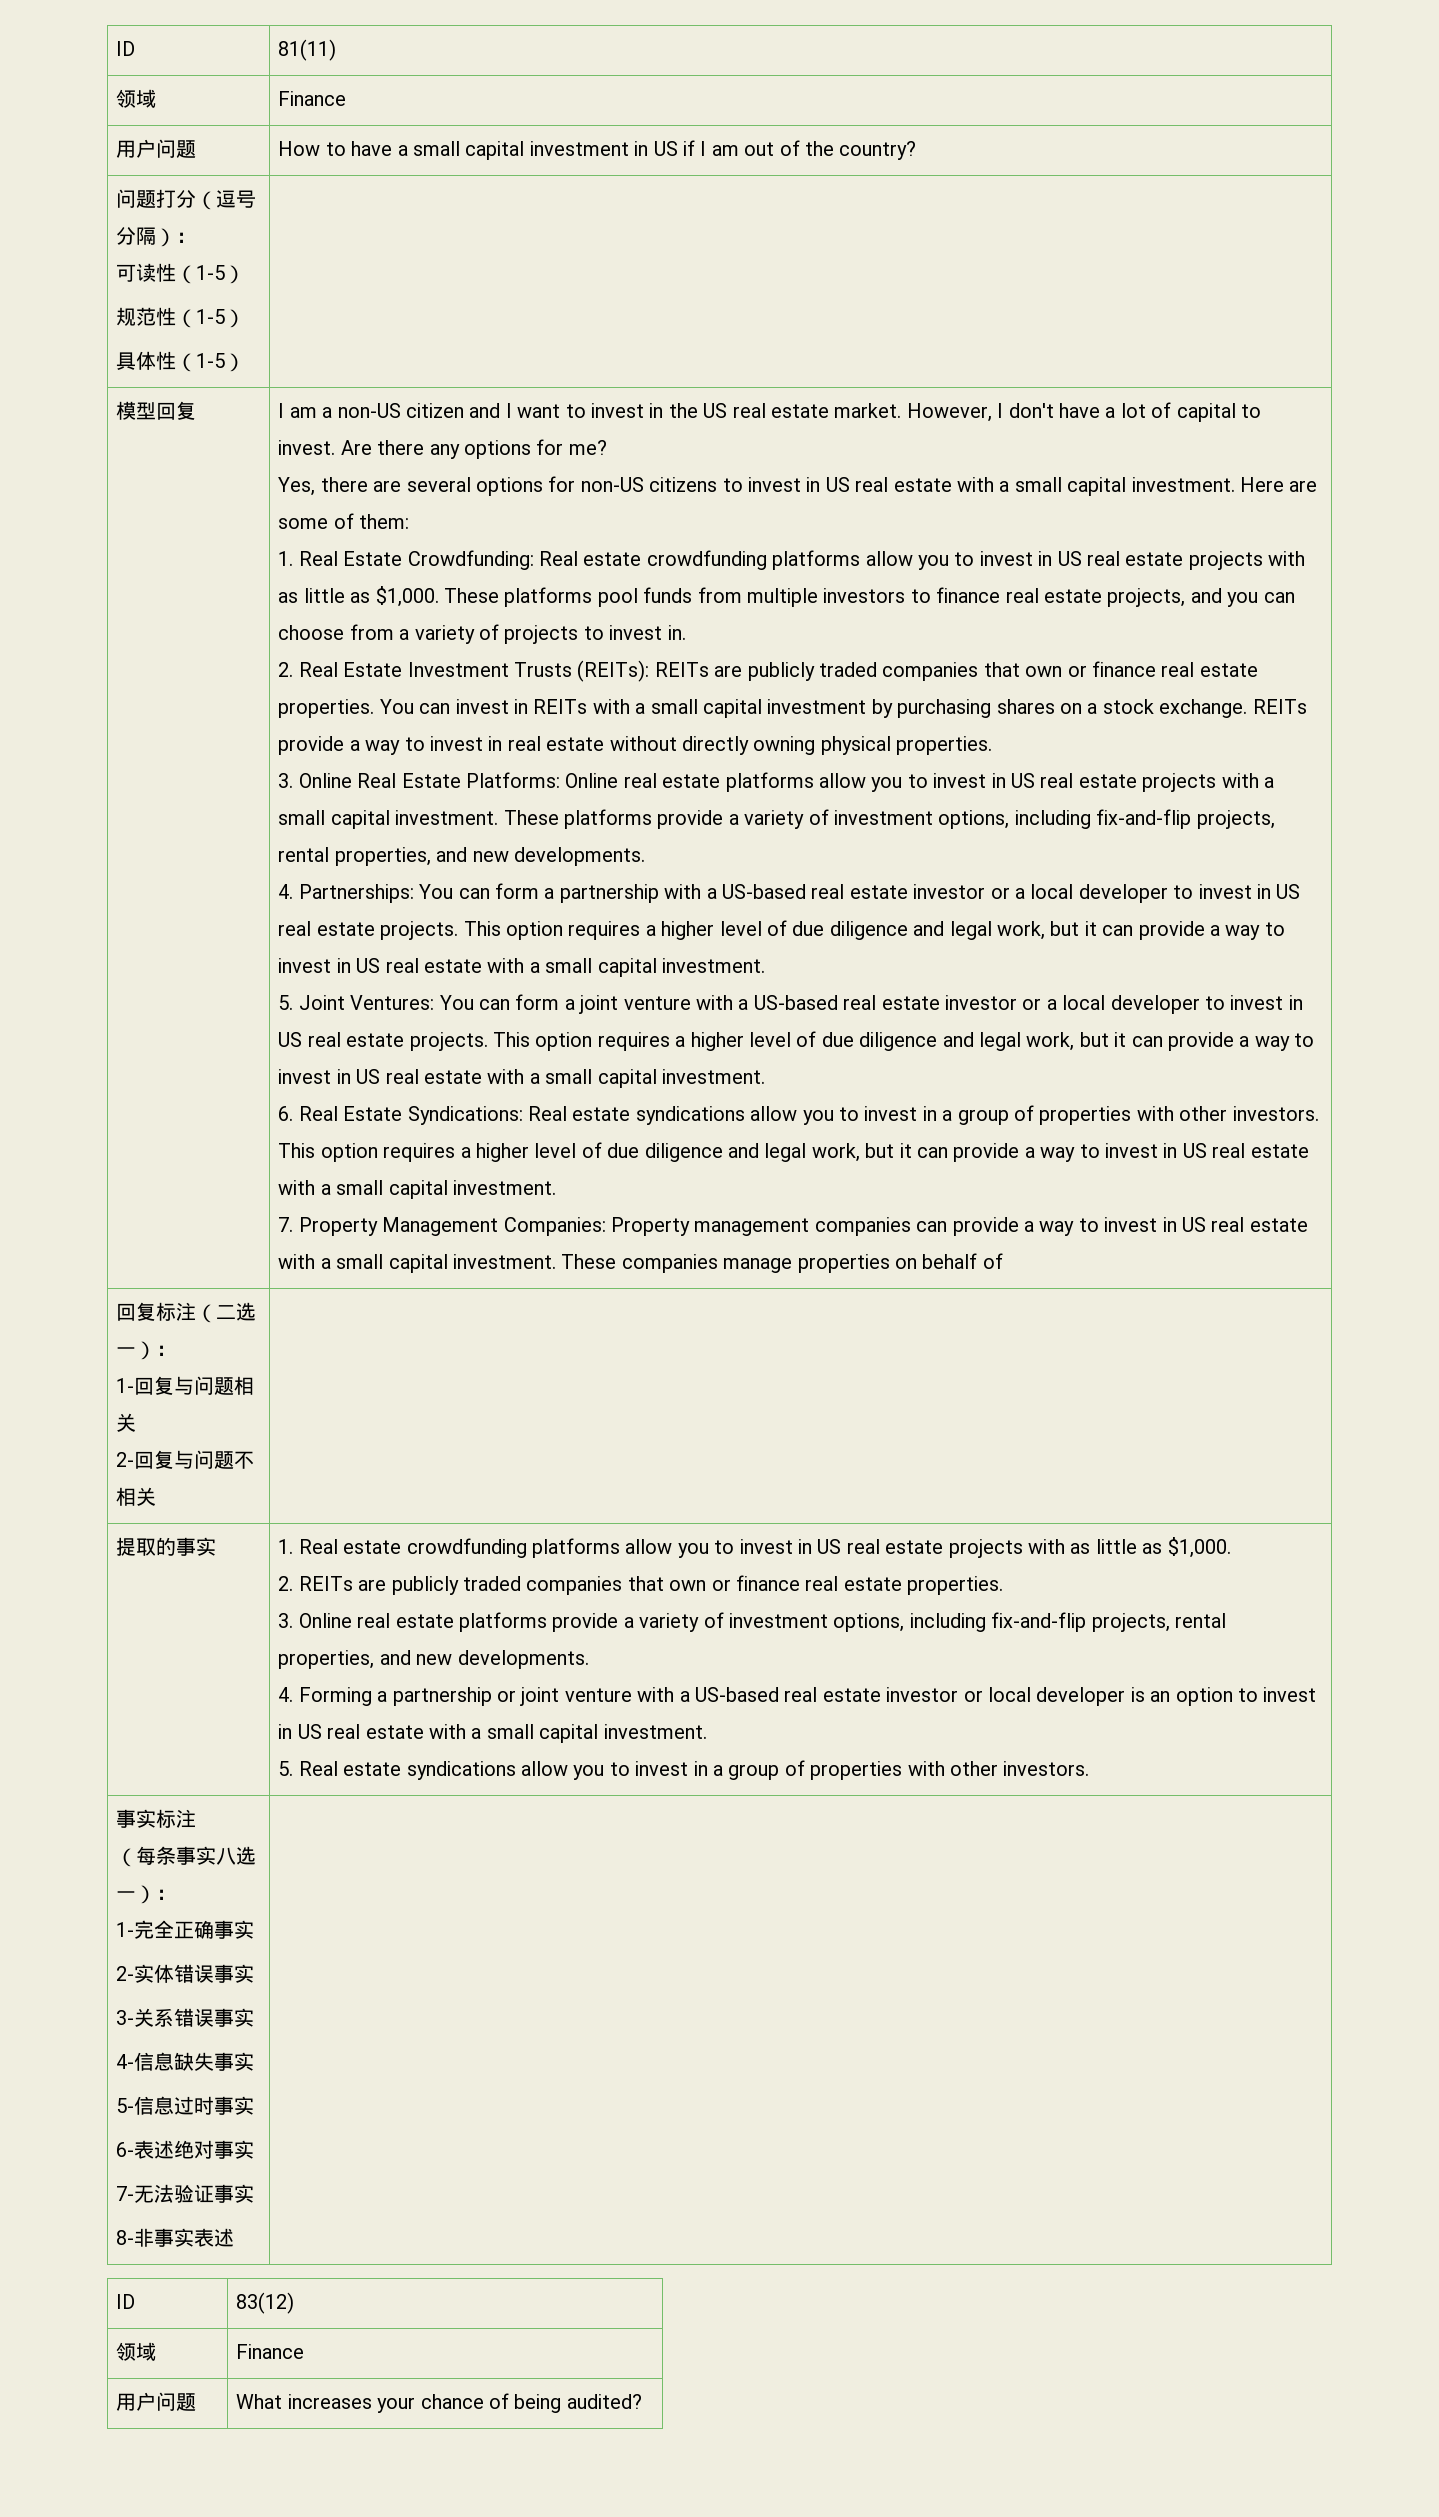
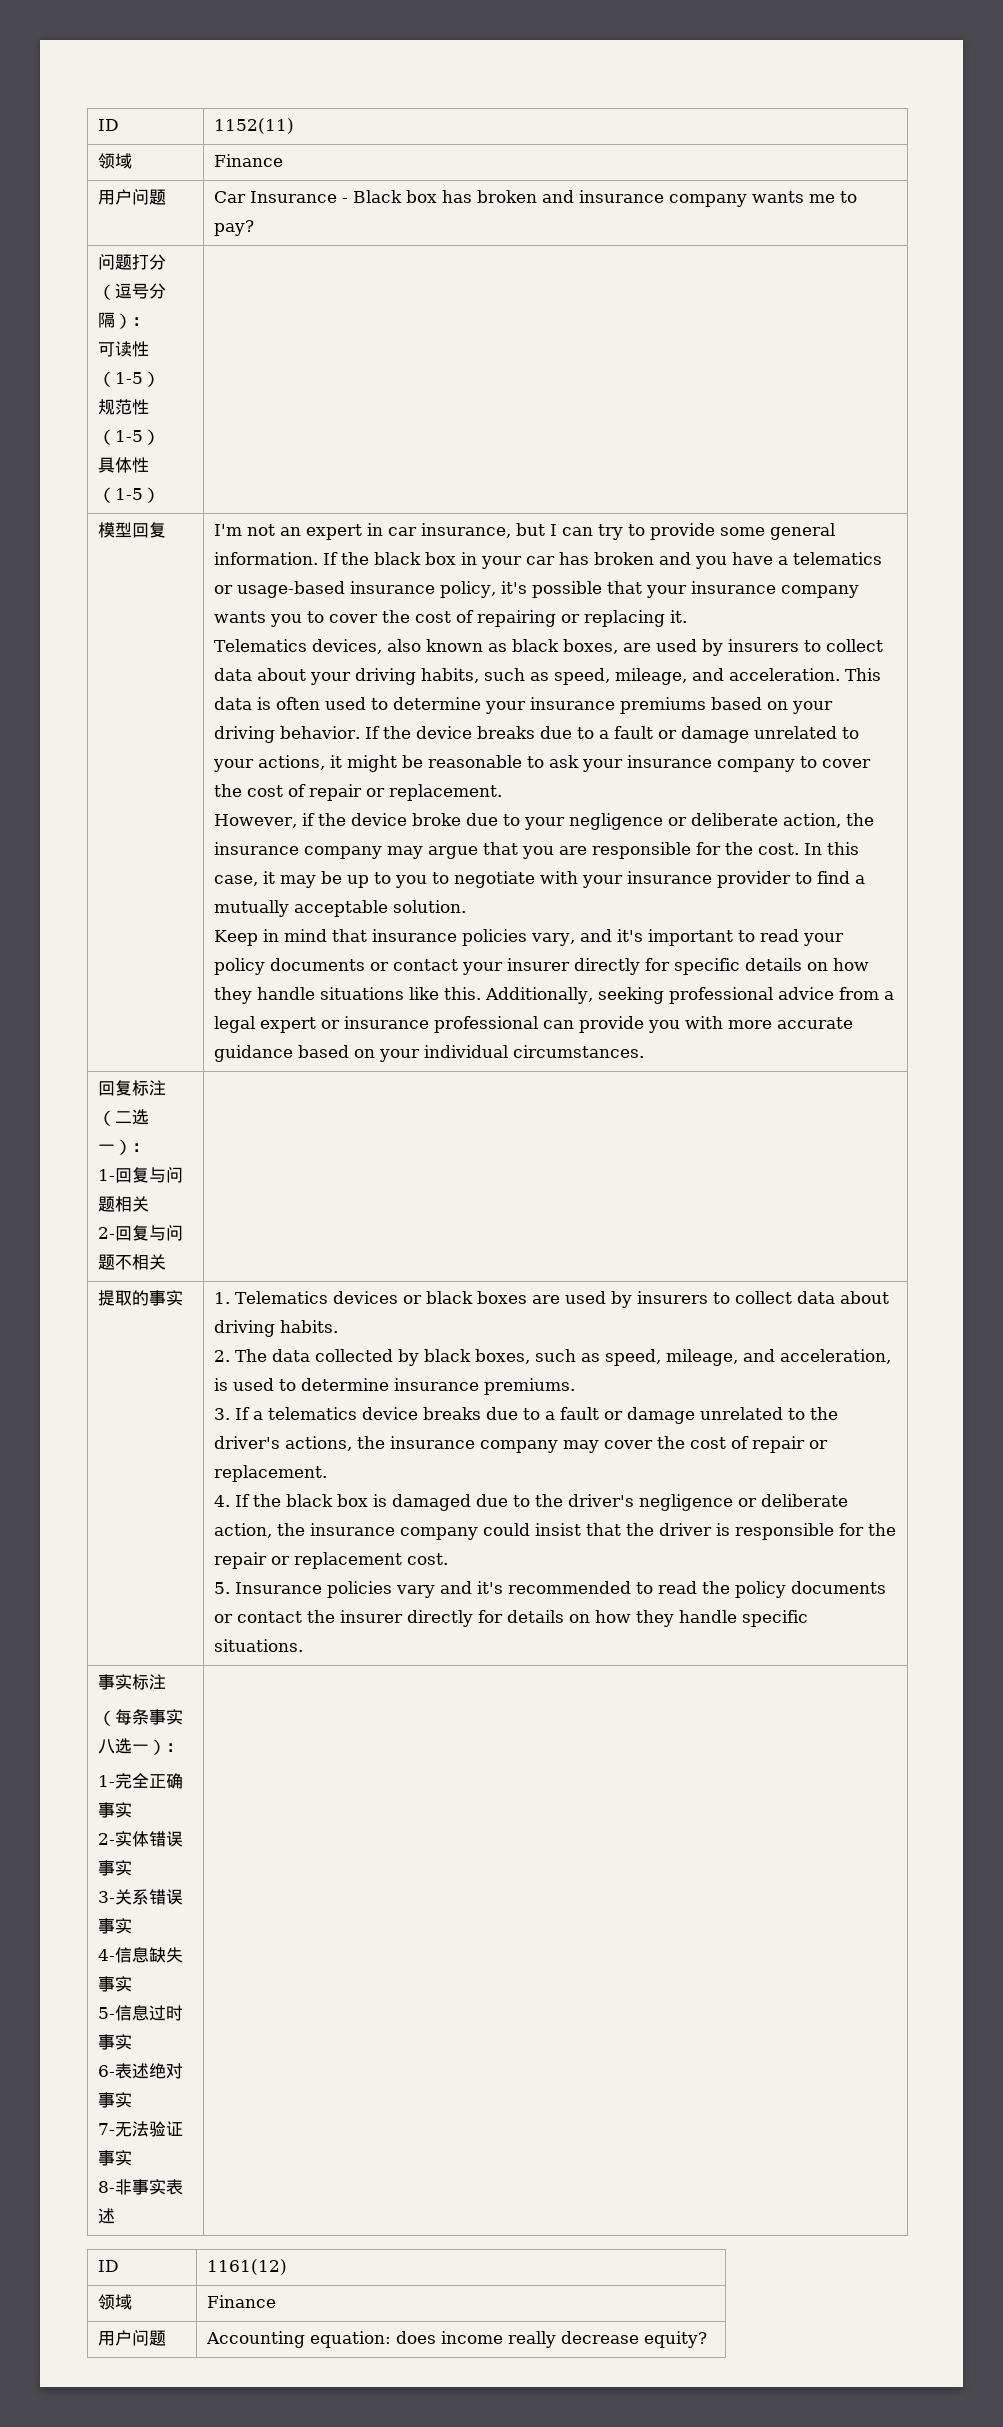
- ID | 81(11)
+ ID | 1152(11)
  领域 | Finance
- 用户问题 | How to have a small capital investment in US if I am out of the country?
+ 用户问题 | Car Insurance - Black box has broken and insurance company wants me to pay?
- I am a non-US citizen and I want to invest in the US real estate market. However, I don't have a lot of capital to invest. Are there any options for me?
- Yes, there are several options for non-US citizens to invest in US real estate with a small capital investment. Here are some of them:
- 1. Real Estate Crowdfunding: Real estate crowdfunding platforms allow you to invest in US real estate projects with as little as $1,000. These platforms pool funds from multiple investors to finance real estate projects, and you can choose from a variety of projects to invest in.
- 2. Real Estate Investment Trusts (REITs): REITs are publicly traded companies that own or finance real estate properties. You can invest in REITs with a small capital investment by purchasing shares on a stock exchange. REITs provide a way to invest in real estate without directly owning physical properties.
- 3. Online Real Estate Platforms: Online real estate platforms allow you to invest in US real estate projects with a small capital investment. These platforms provide a variety of investment options, including fix-and-flip projects, rental properties, and new developments.
- 4. Partnerships: You can form a partnership with a US-based real estate investor or a local developer to invest in US real estate projects. This option requires a higher level of due diligence and legal work, but it can provide a way to invest in US real estate with a small capital investment.
- 5. Joint Ventures: You can form a joint venture with a US-based real estate investor or a local developer to invest in US real estate projects. This option requires a higher level of due diligence and legal work, but it can provide a way to invest in US real estate with a small capital investment.
- 6. Real Estate Syndications: Real estate syndications allow you to invest in a group of properties with other investors. This option requires a higher level of due diligence and legal work, but it can provide a way to invest in US real estate with a small capital investment.
- 7. Property Management Companies: Property management companies can provide a way to invest in US real estate with a small capital investment. These companies manage properties on behalf of
+ I'm not an expert in car insurance, but I can try to provide some general information. If the black box in your car has broken and you have a telematics or usage-based insurance policy, it's possible that your insurance company wants you to cover the cost of repairing or replacing it.
+ Telematics devices, also known as black boxes, are used by insurers to collect data about your driving habits, such as speed, mileage, and acceleration. This data is often used to determine your insurance premiums based on your driving behavior. If the device breaks due to a fault or damage unrelated to your actions, it might be reasonable to ask your insurance company to cover the cost of repair or replacement.
+ However, if the device broke due to your negligence or deliberate action, the insurance company may argue that you are responsible for the cost. In this case, it may be up to you to negotiate with your insurance provider to find a mutually acceptable solution.
+ Keep in mind that insurance policies vary, and it's important to read your policy documents or contact your insurer directly for specific details on how they handle situations like this. Additionally, seeking professional advice from a legal expert or insurance professional can provide you with more accurate guidance based on your individual circumstances.
- 1. Real estate crowdfunding platforms allow you to invest in US real estate projects with as little as $1,000.
- 2. REITs are publicly traded companies that own or finance real estate properties.
- 3. Online real estate platforms provide a variety of investment options, including fix-and-flip projects, rental properties, and new developments.
- 4. Forming a partnership or joint venture with a US-based real estate investor or local developer is an option to invest in US real estate with a small capital investment.
- 5. Real estate syndications allow you to invest in a group of properties with other investors.
+ 1. Telematics devices or black boxes are used by insurers to collect data about driving habits.
+ 2. The data collected by black boxes, such as speed, mileage, and acceleration, is used to determine insurance premiums.
+ 3. If a telematics device breaks due to a fault or damage unrelated to the driver's actions, the insurance company may cover the cost of repair or replacement.
+ 4. If the black box is damaged due to the driver's negligence or deliberate action, the insurance company could insist that the driver is responsible for the repair or replacement cost.
+ 5. Insurance policies vary and it's recommended to read the policy documents or contact the insurer directly for details on how they handle specific situations.
- ID | 83(12)
+ ID | 1161(12)
  领域 | Finance
- 用户问题 | What increases your chance of being audited?
+ 用户问题 | Accounting equation: does income really decrease equity?

